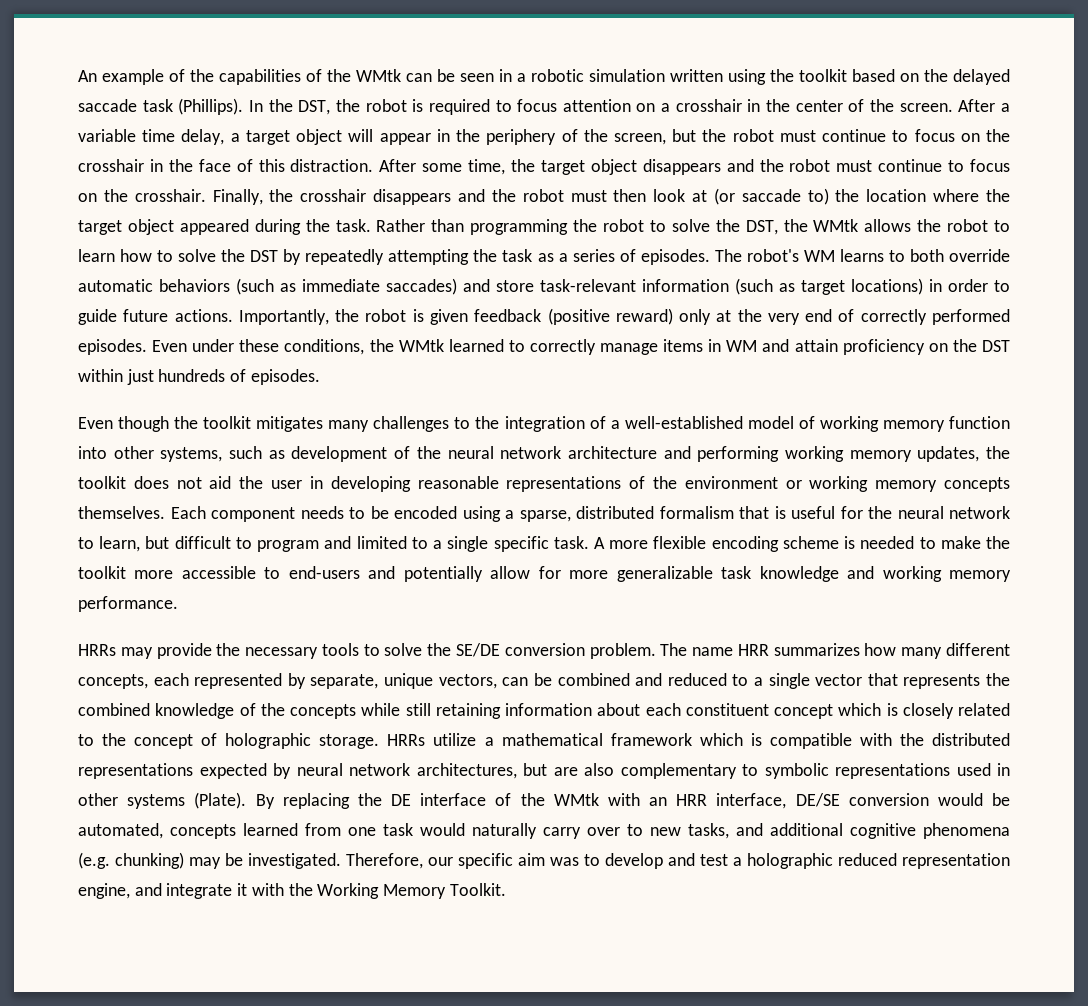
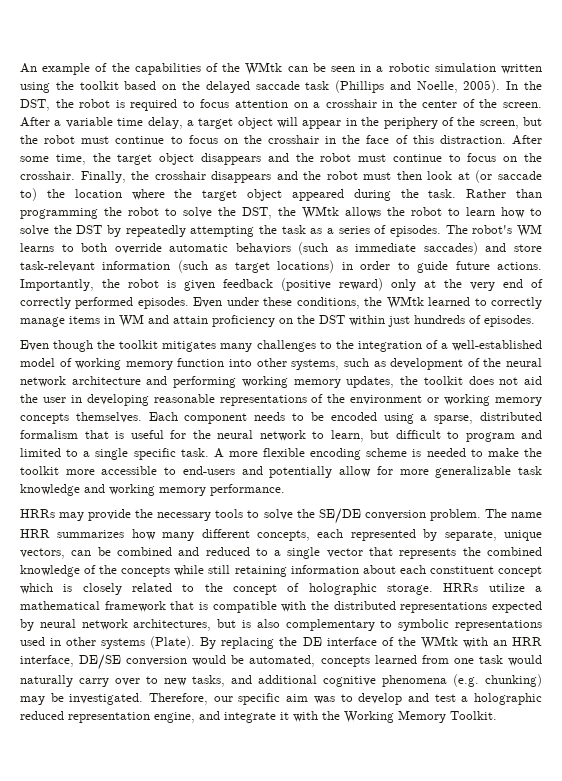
- An example of the capabilities of the WMtk can be seen in a robotic simulation written using the toolkit based on the delayed saccade task (Phillips).
+ An example of the capabilities of the WMtk can be seen in a robotic simulation written using the toolkit based on the delayed saccade task (Phillips and Noelle, 2005).
- HRRs utilize a mathematical framework which is compatible with the distributed representations expected by neural network architectures, but are also complementary to symbolic representations used in other systems (Plate).
+ HRRs utilize a mathematical framework that is compatible with the distributed representations expected by neural network architectures, but is also complementary to symbolic representations used in other systems (Plate).

